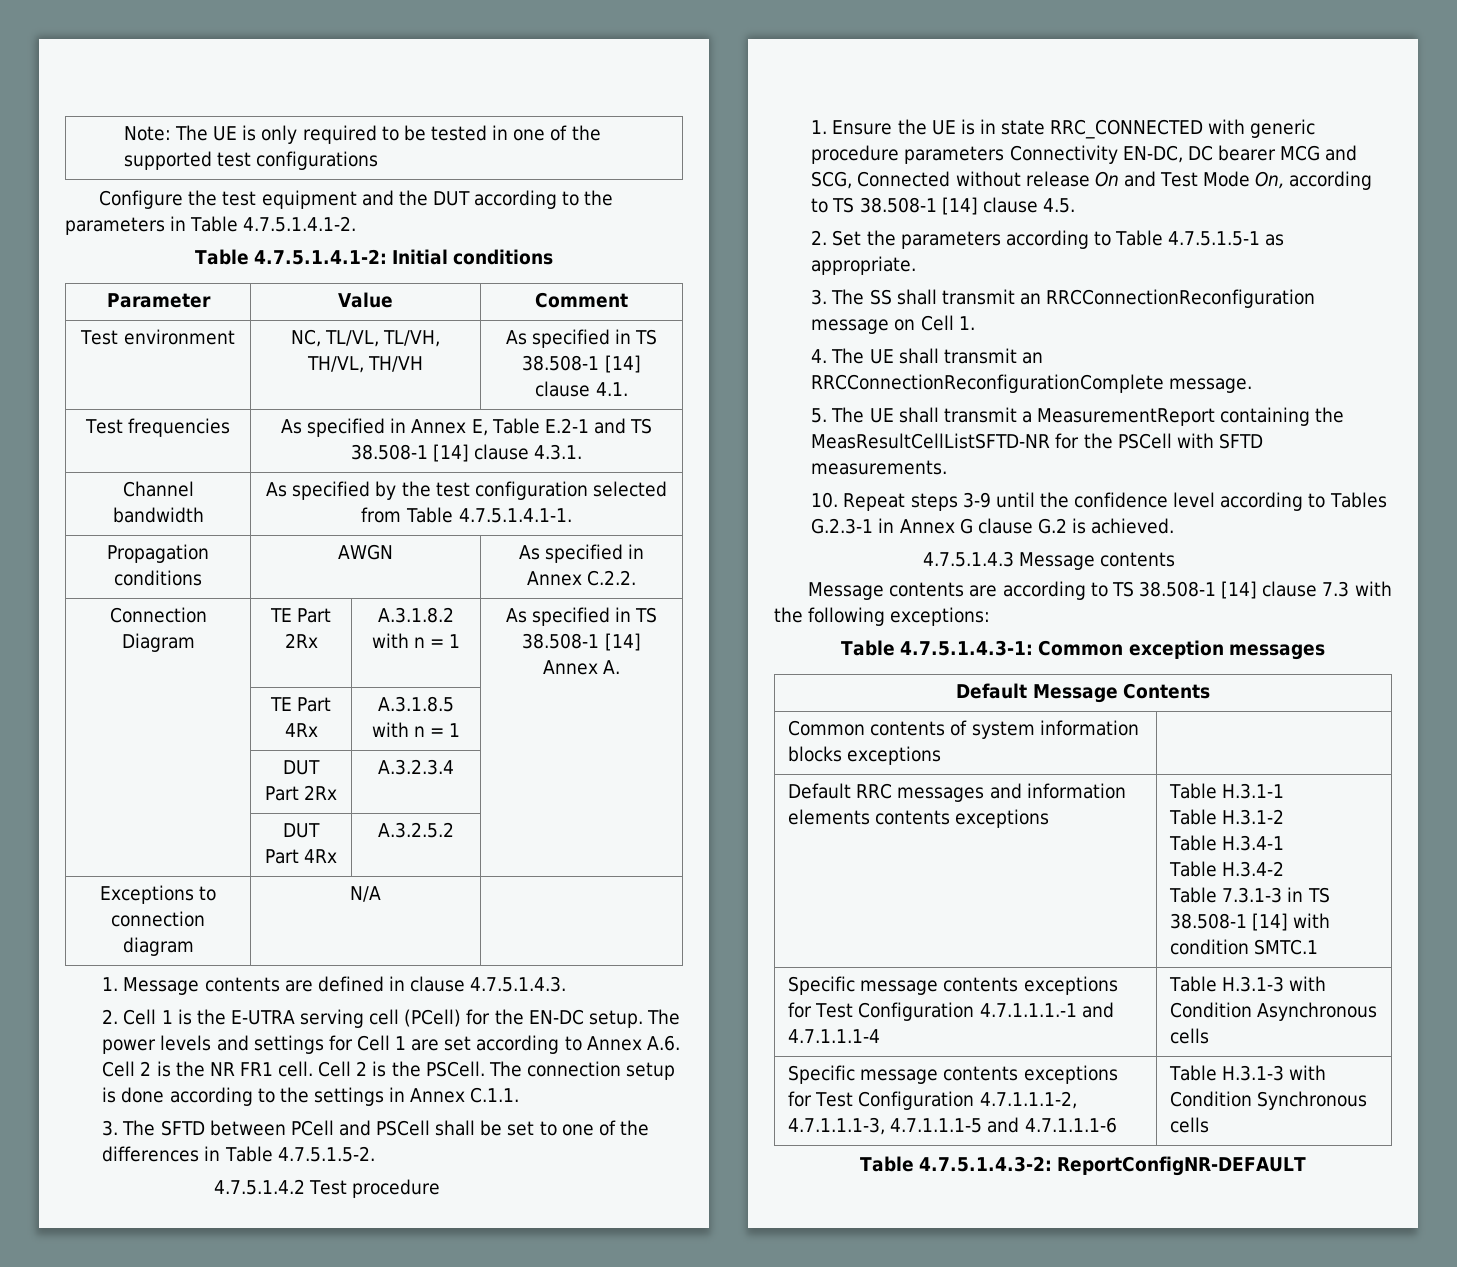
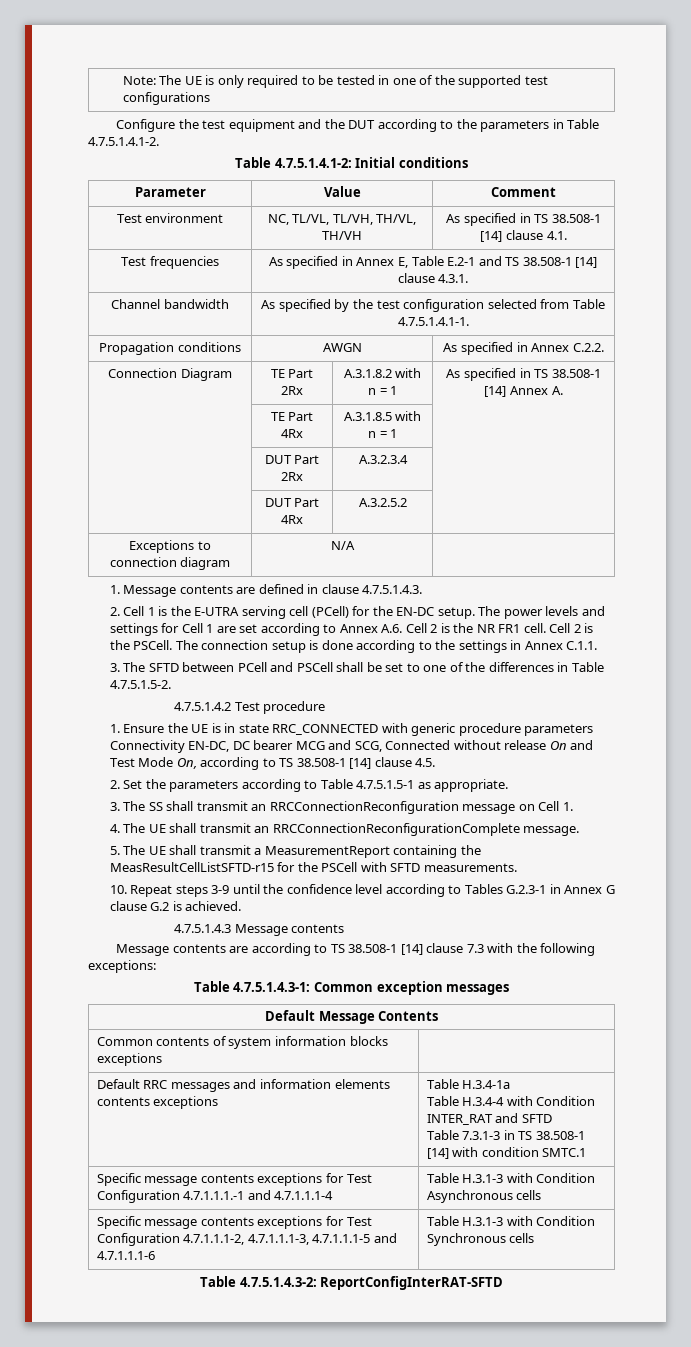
- 5. The UE shall transmit a MeasurementReport containing the MeasResultCellListSFTD-NR for the PSCell with SFTD measurements.
+ 5. The UE shall transmit a MeasurementReport containing the MeasResultCellListSFTD-r15 for the PSCell with SFTD measurements.
- Default RRC messages and information elements contents exceptions | Table H.3.1-1
- Table H.3.1-2
- Table H.3.4-1
- Table H.3.4-2
+ Default RRC messages and information elements contents exceptions | Table H.3.4-1a
+ Table H.3.4-4 with Condition INTER_RAT and SFTD
- Table 4.7.5.1.4.3-2: ReportConfigNR-DEFAULT
+ Table 4.7.5.1.4.3-2: ReportConfigInterRAT-SFTD

